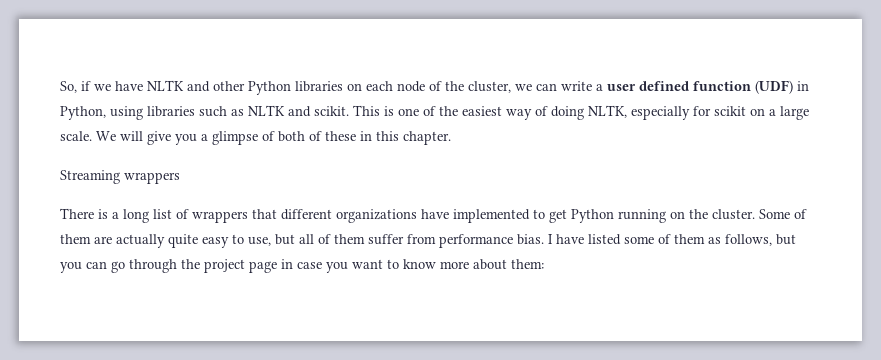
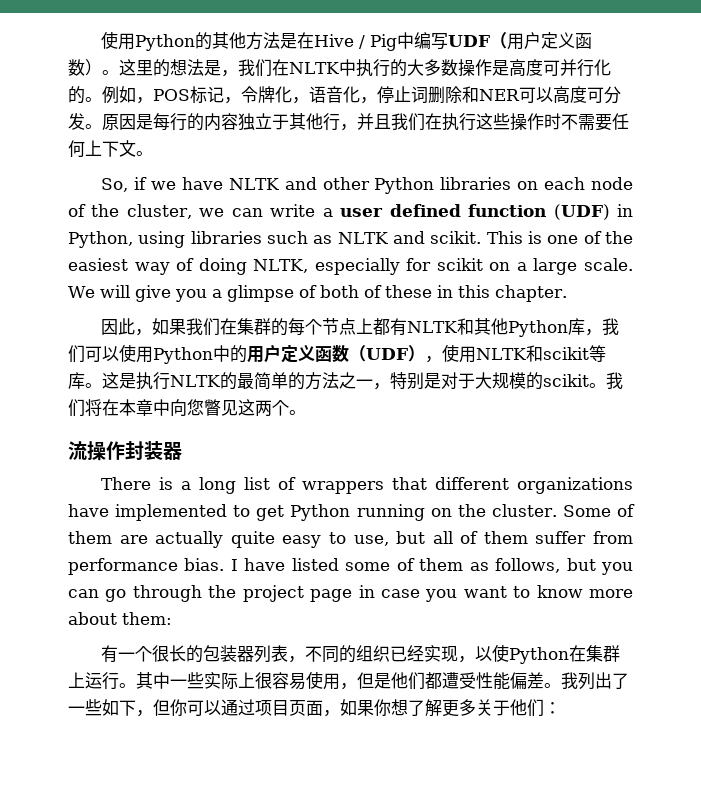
+ 使用Python的其他方法是在Hive / Pig中编写UDF（用户定义函数）。这里的想法是，我们在NLTK中执行的大多数操作是高度可并行化的。例如，POS标记，令牌化，语音化，停止词删除和NER可以高度可分发。原因是每行的内容独立于其他行，并且我们在执行这些操作时不需要任何上下文。
- Streaming wrappers
+ 因此，如果我们在集群的每个节点上都有NLTK和其他Python库，我们可以使用Python中的用户定义函数（UDF），使用NLTK和scikit等库。这是执行NLTK的最简单的方法之一，特别是对于大规模的scikit。我们将在本章中向您瞥见这两个。
+ 流操作封装器
+ 有一个很长的包装器列表，不同的组织已经实现，以使Python在集群上运行。其中一些实际上很容易使用，但是他们都遭受性能偏差。我列出了一些如下，但你可以通过项目页面，如果你想了解更多关于他们：

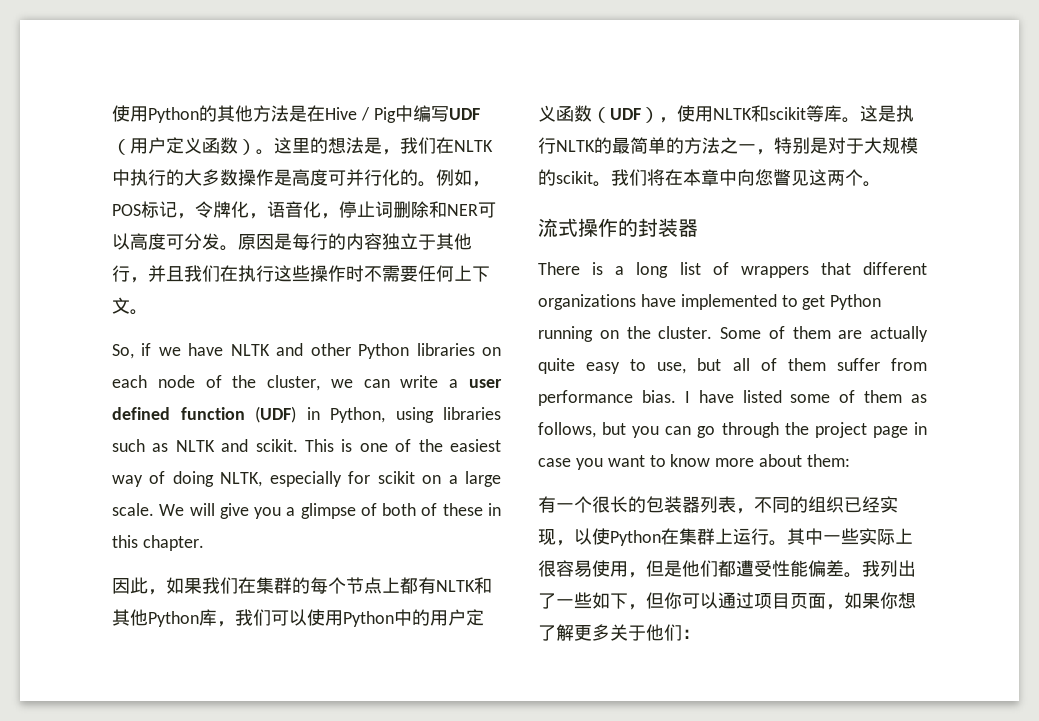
- 流操作封装器
+ 流式操作的封装器

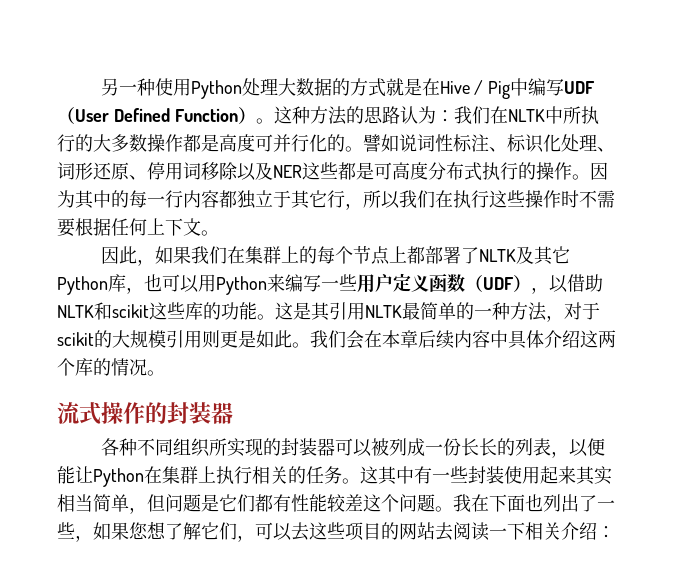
- 使用Python的其他方法是在Hive / Pig中编写UDF（用户定义函数）。这里的想法是，我们在NLTK中执行的大多数操作是高度可并行化的。
+ 另一种使用Python处理大数据的方式就是在Hive / Pig中编写UDF（User Defined Function）。这种方法的思路认为：我们在NLTK中所执行的大多数操作都是高度可并行化的。
- 例如，POS标记，令牌化，语音化，停止词删除和NER可以高度可分发。原因是每行的内容独立于其他行，并且我们在执行这些操作时不需要任何上下文。
+ 譬如说词性标注、标识化处理、词形还原、停用词移除以及NER这些都是可高度分布式执行的操作。因为其中的每一行内容都独立于其它行，所以我们在执行这些操作时不需要根据任何上下文。
- So, if we have NLTK and other Python libraries on each node of the cluster, we can write a user defined function (UDF) in Python, using libraries such as NLTK and scikit. This is one of the easiest way of doing NLTK, especially for scikit on a large scale. We will give you a glimpse of both of these in this chapter.
- 因此，如果我们在集群的每个节点上都有NLTK和其他Python库，我们可以使用Python中的用户定义函数（UDF），使用NLTK和scikit等库。这是执行NLTK的最简单的方法之一，特别是对于大规模的scikit。我们将在本章中向您瞥见这两个。
+ 因此，如果我们在集群上的每个节点上都部署了NLTK及其它Python库，也可以用Python来编写一些用户定义函数（UDF），以借助NLTK和scikit这些库的功能。这是其引用NLTK最简单的一种方法，对于scikit的大规模引用则更是如此。我们会在本章后续内容中具体介绍这两个库的情况。
- There is a long list of wrappers that different organizations have implemented to get Python running on the cluster. Some of them are actually quite easy to use, but all of them suffer from performance bias. I have listed some of them as follows, but you can go through the project page in case you want to know more about them:
- 有一个很长的包装器列表，不同的组织已经实现，以使Python在集群上运行。其中一些实际上很容易使用，但是他们都遭受性能偏差。我列出了一些如下，但你可以通过项目页面，如果你想了解更多关于他们：
+ 各种不同组织所实现的封装器可以被列成一份长长的列表，以便能让Python在集群上执行相关的任务。这其中有一些封装使用起来其实相当简单，但问题是它们都有性能较差这个问题。我在下面也列出了一些，如果您想了解它们，可以去这些项目的网站去阅读一下相关介绍：

